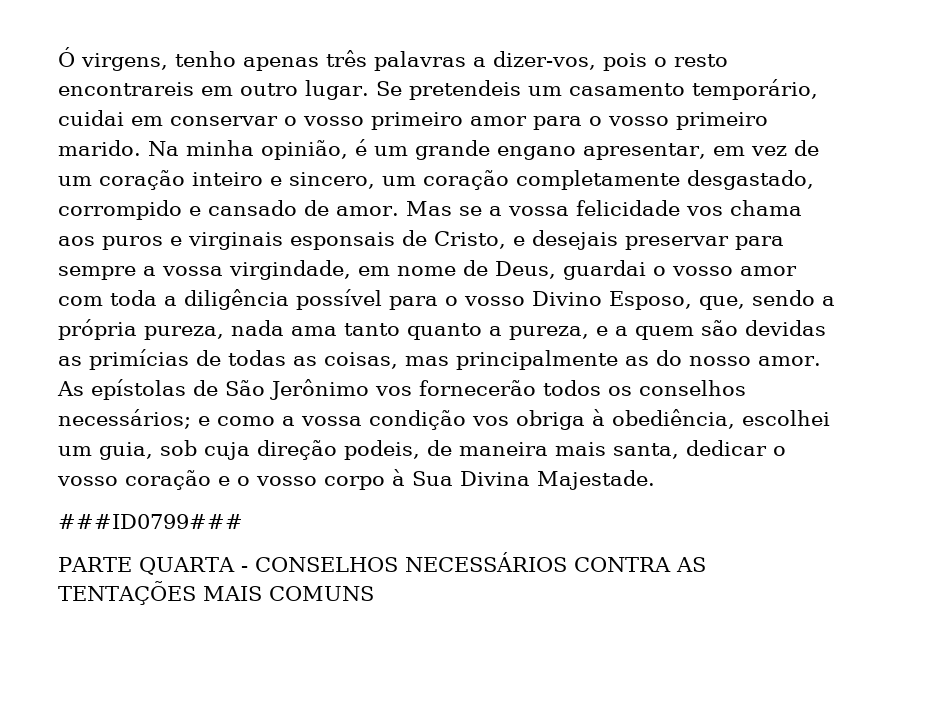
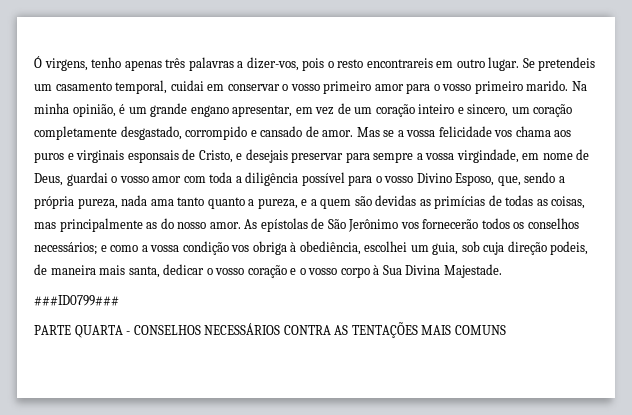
- Se pretendeis um casamento temporário, cuidai em conservar o vosso primeiro amor para o vosso primeiro marido.
+ Se pretendeis um casamento temporal, cuidai em conservar o vosso primeiro amor para o vosso primeiro marido.

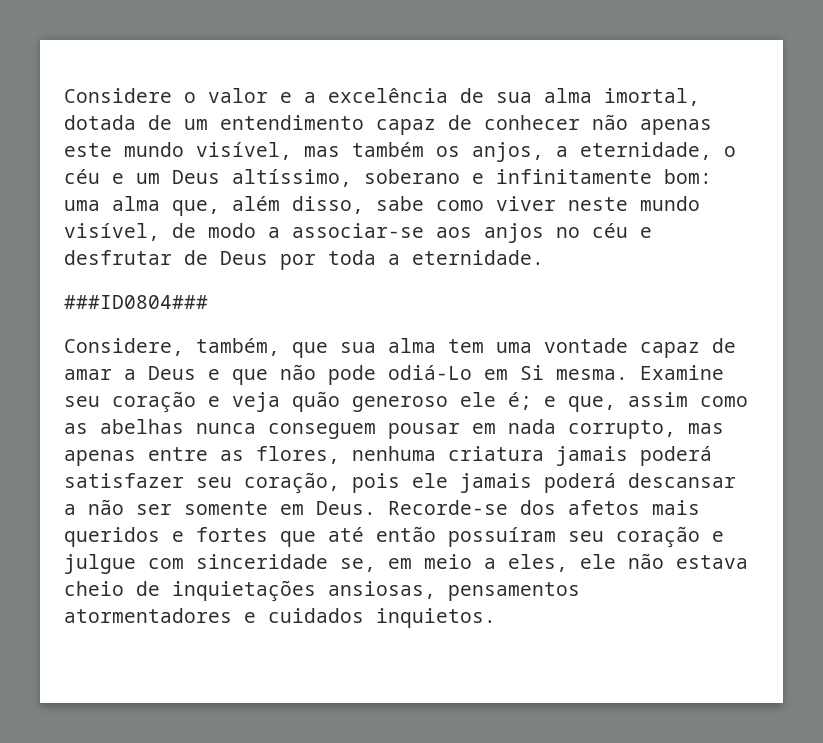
- Ó virgens, tenho apenas três palavras a dizer-vos, pois o resto encontrareis em outro lugar. Se pretendeis um casamento temporal, cuidai em conservar o vosso primeiro amor para o vosso primeiro marido. Na minha opinião, é um grande engano apresentar, em vez de um coração inteiro e sincero, um coração completamente desgastado, corrompido e cansado de amor. Mas se a vossa felicidade vos chama aos puros e virginais esponsais de Cristo, e desejais preservar para sempre a vossa virgindade, em nome de Deus, guardai o vosso amor com toda a diligência possível para o vosso Divino Esposo, que, sendo a própria pureza, nada ama tanto quanto a pureza, e a quem são devidas as primícias de todas as coisas, mas principalmente as do nosso amor. As epístolas de São Jerônimo vos fornecerão todos os conselhos necessários; e como a vossa condição vos obriga à obediência, escolhei um guia, sob cuja direção podeis, de maneira mais santa, dedicar o vosso coração e o vosso corpo à Sua Divina Majestade.
- ###ID0799###
- PARTE QUARTA - CONSELHOS NECESSÁRIOS CONTRA AS TENTAÇÕES MAIS COMUNS
+ Considere o valor e a excelência de sua alma imortal, dotada de um entendimento capaz de conhecer não apenas este mundo visível, mas também os anjos, a eternidade, o céu e um Deus altíssimo, soberano e infinitamente bom: uma alma que, além disso, sabe como viver neste mundo visível, de modo a associar-se aos anjos no céu e desfrutar de Deus por toda a eternidade.
+ ###ID0804###
+ Considere, também, que sua alma tem uma vontade capaz de amar a Deus e que não pode odiá-Lo em Si mesma. Examine seu coração e veja quão generoso ele é; e que, assim como as abelhas nunca conseguem pousar em nada corrupto, mas apenas entre as flores, nenhuma criatura jamais poderá satisfazer seu coração, pois ele jamais poderá descansar a não ser somente em Deus. Recorde-se dos afetos mais queridos e fortes que até então possuíram seu coração e julgue com sinceridade se, em meio a eles, ele não estava cheio de inquietações ansiosas, pensamentos atormentadores e cuidados inquietos.

